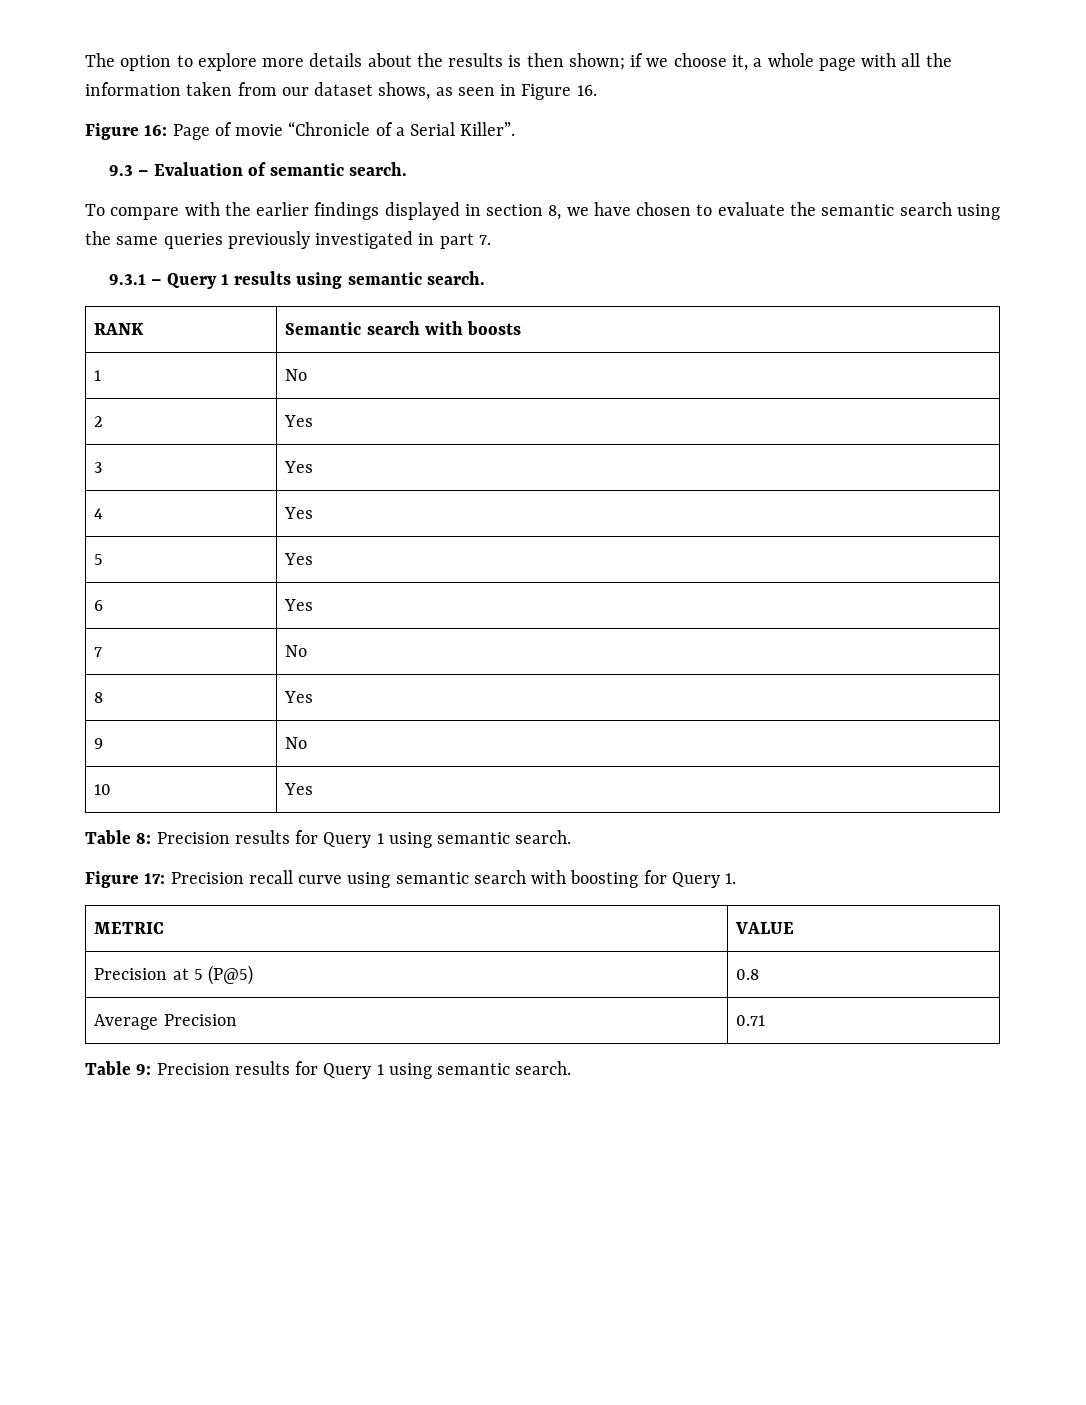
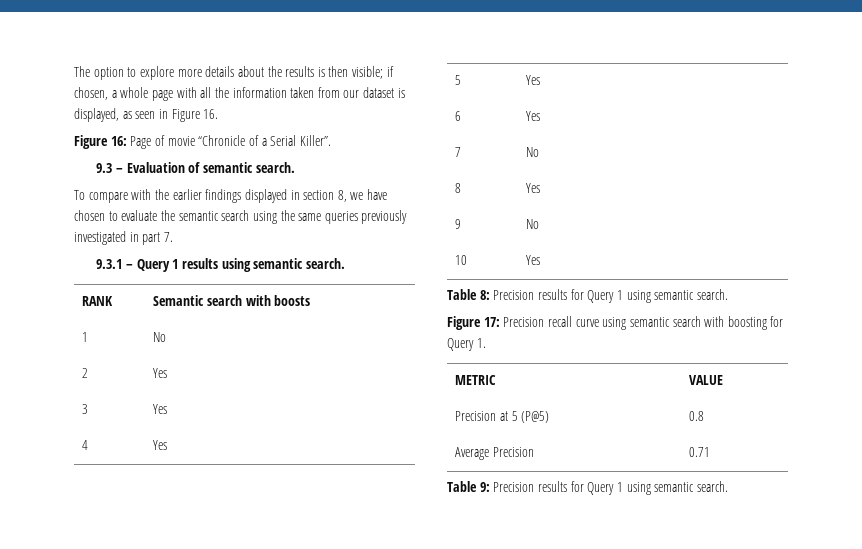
- The option to explore more details about the results is then shown; if we choose it, a whole page with all the information taken from our dataset shows, as seen in Figure 16.
+ The option to explore more details about the results is then visible; if chosen, a whole page with all the information taken from our dataset is displayed, as seen in Figure 16.

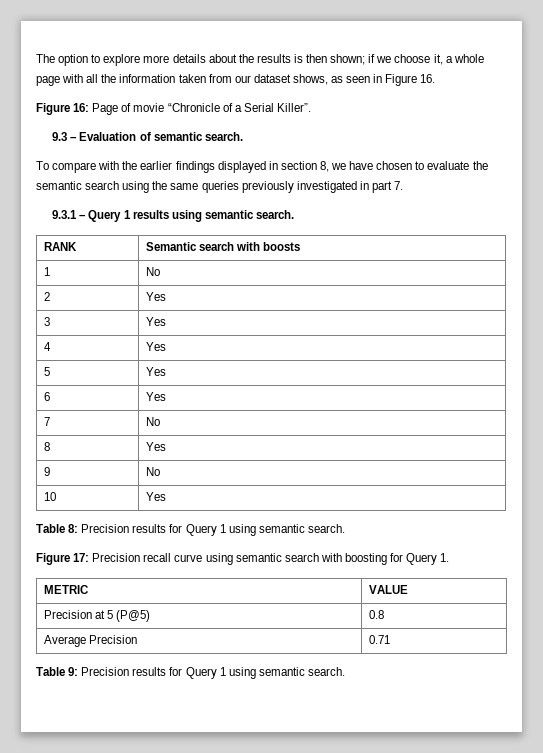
- The option to explore more details about the results is then visible; if chosen, a whole page with all the information taken from our dataset is displayed, as seen in Figure 16.
+ The option to explore more details about the results is then shown; if we choose it, a whole page with all the information taken from our dataset shows, as seen in Figure 16.

